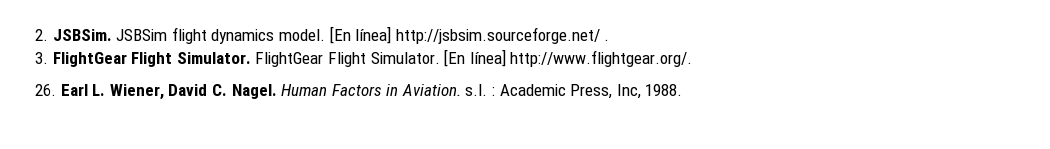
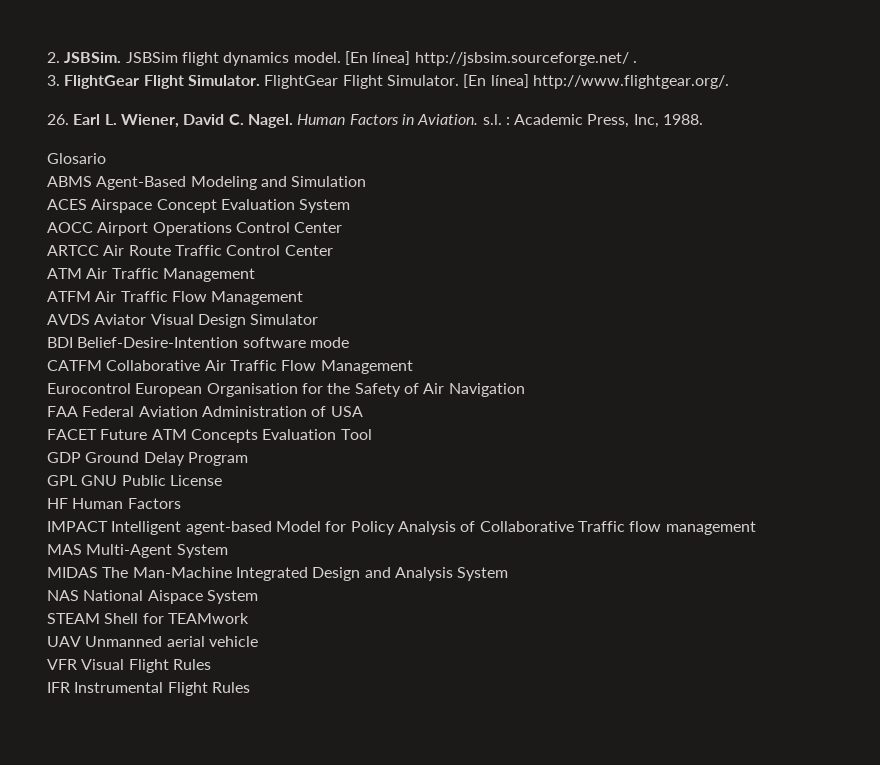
+ Glosario
+ ABMS Agent-Based Modeling and Simulation
+ ACES Airspace Concept Evaluation System
+ AOCC Airport Operations Control Center
+ ARTCC Air Route Traffic Control Center
+ ATM Air Traffic Management
+ ATFM Air Traffic Flow Management
+ AVDS Aviator Visual Design Simulator
+ BDI Belief-Desire-Intention software mode
+ CATFM Collaborative Air Traffic Flow Management
+ Eurocontrol European Organisation for the Safety of Air Navigation
+ FAA Federal Aviation Administration of USA
+ FACET Future ATM Concepts Evaluation Tool
+ GDP Ground Delay Program
+ GPL GNU Public License
+ HF Human Factors
+ IMPACT Intelligent agent-based Model for Policy Analysis of Collaborative Traffic flow management
+ MAS Multi-Agent System
+ MIDAS The Man-Machine Integrated Design and Analysis System
+ NAS National Aispace System
+ STEAM Shell for TEAMwork
+ UAV Unmanned aerial vehicle
+ VFR Visual Flight Rules
+ IFR Instrumental Flight Rules

